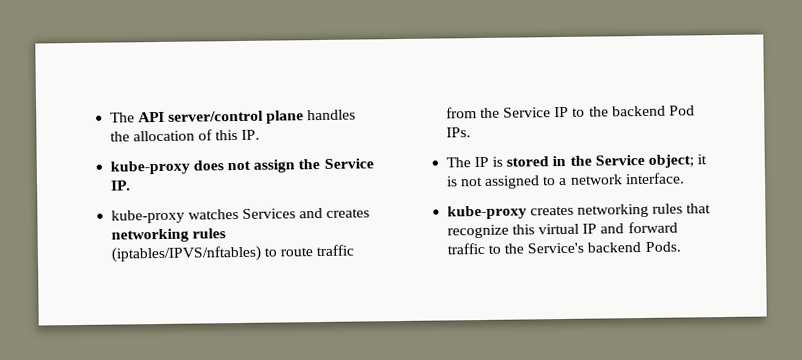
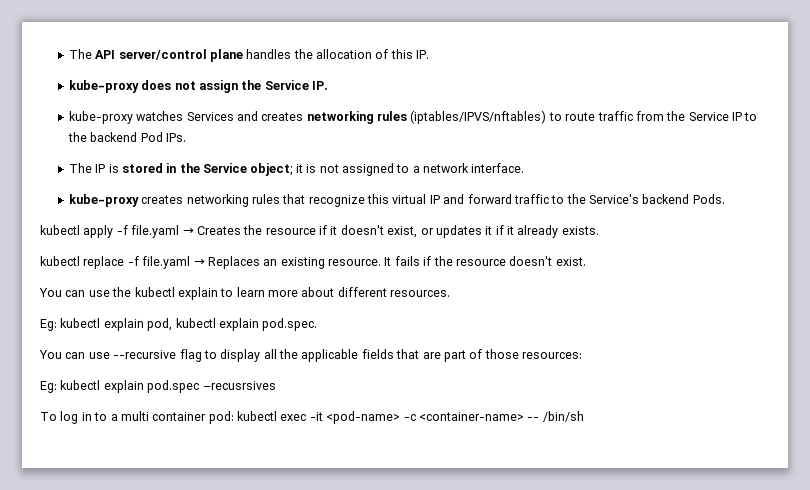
+ kubectl apply -f file.yaml → Creates the resource if it doesn't exist, or updates it if it already exists.
+ kubectl replace -f file.yaml → Replaces an existing resource. It fails if the resource doesn't exist.
+ You can use the kubectl explain to learn more about different resources.
+ Eg: kubectl explain pod, kubectl explain pod.spec.
+ You can use --recursive flag to display all the applicable fields that are part of those resources:
+ Eg: kubectl explain pod.spec –recusrsives
+ To log in to a multi container pod: kubectl exec -it <pod-name> -c <container-name> -- /bin/sh

